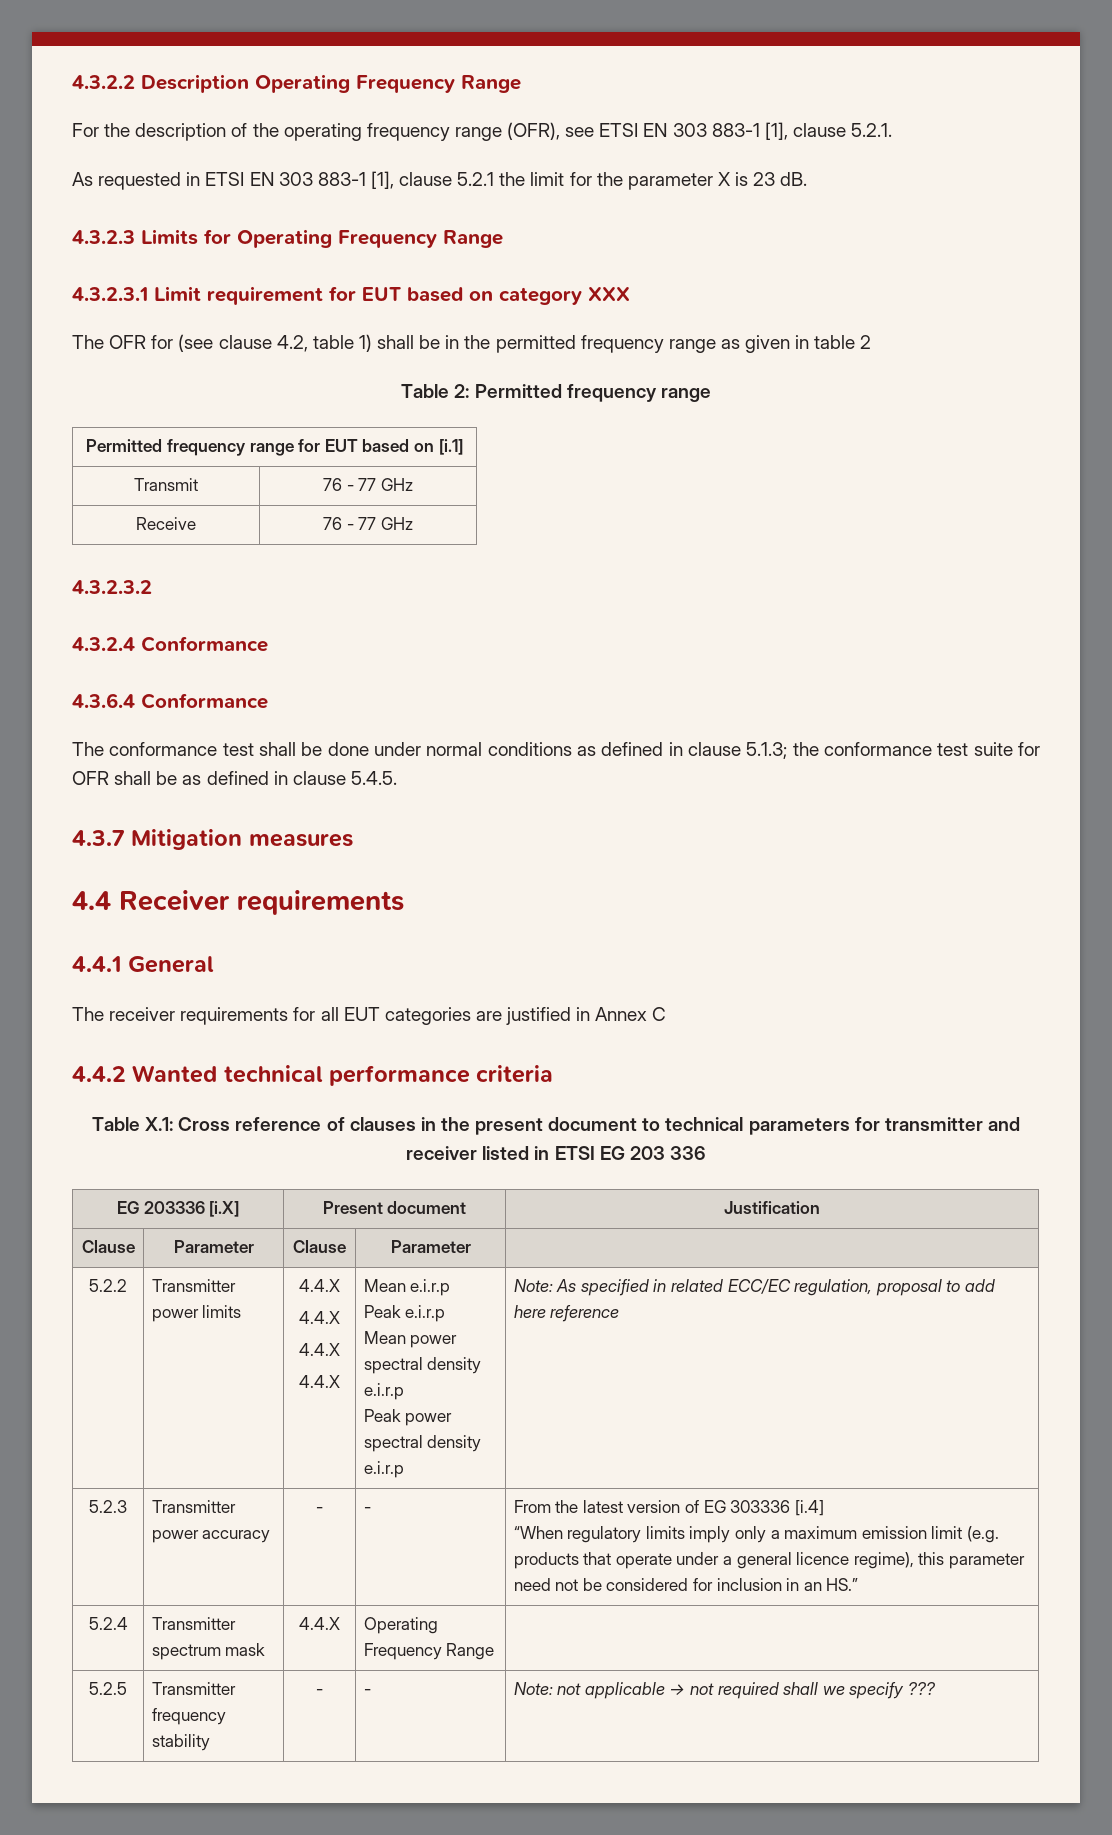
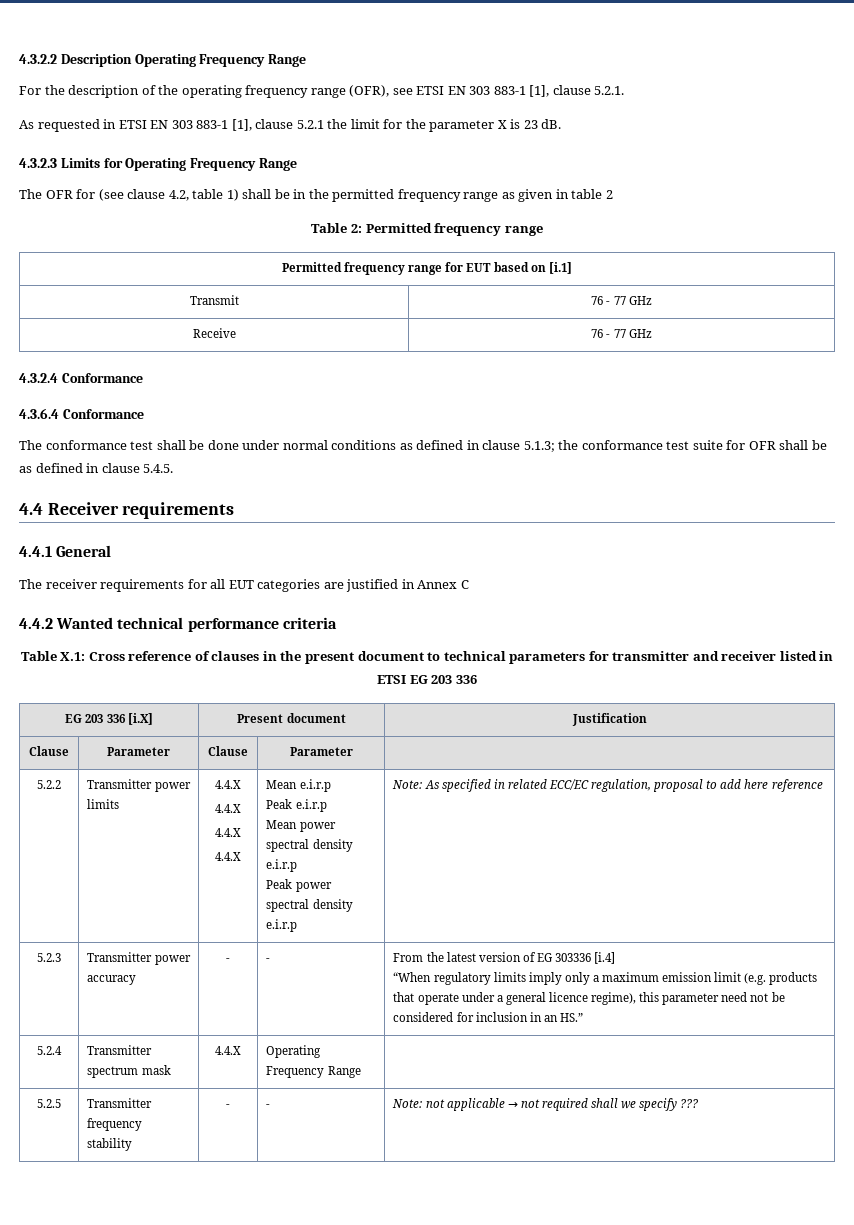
- 4.3.2.3.1 Limit requirement for EUT based on category XXX
- 4.3.2.3.2
- 4.3.7 Mitigation measures
- EG 203336 [i.X] | Present document | Justification
+ EG 203 336 [i.X] | Present document | Justification

